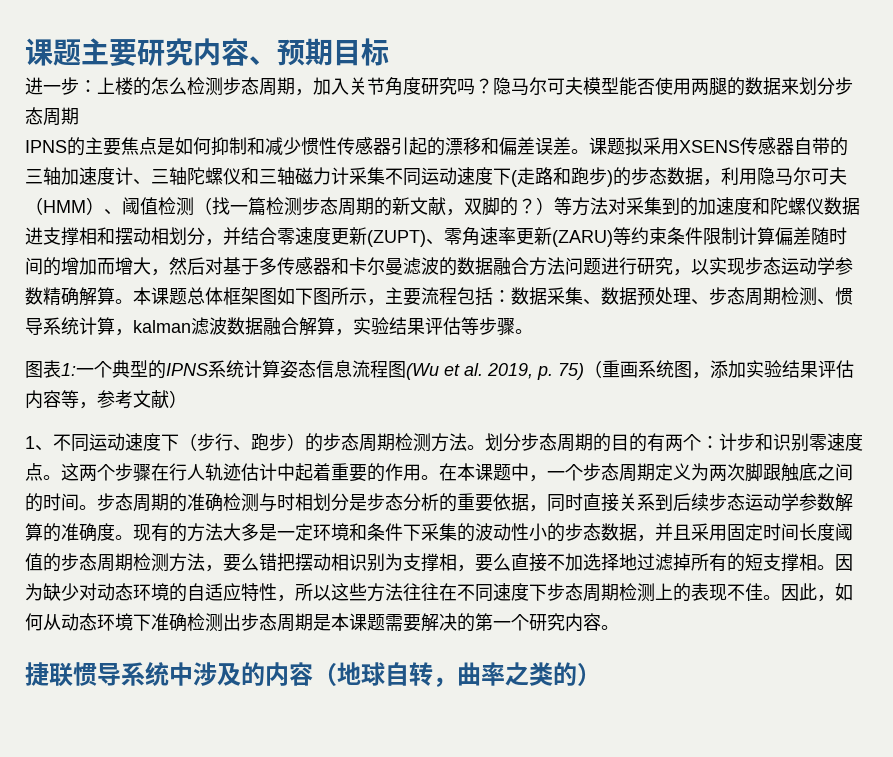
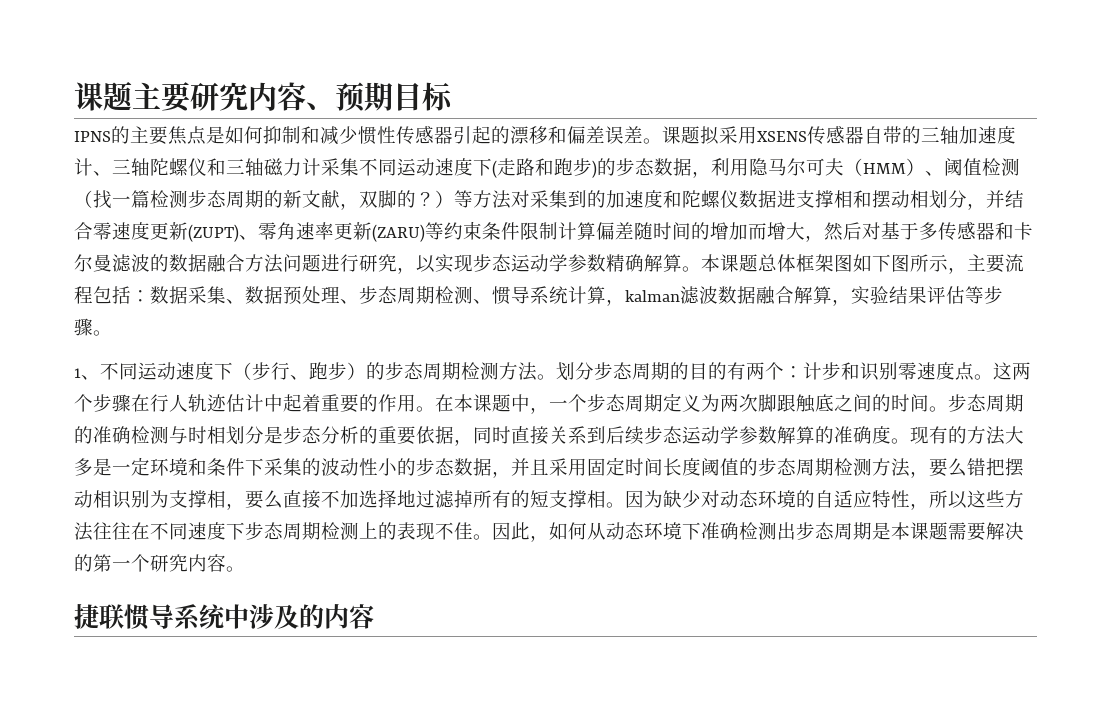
- 进一步：上楼的怎么检测步态周期，加入关节角度研究吗？隐马尔可夫模型能否使用两腿的数据来划分步态周期
- 图表1:一个典型的IPNS系统计算姿态信息流程图(Wu et al. 2019, p. 75)（重画系统图，添加实验结果评估内容等，参考文献）
- 捷联惯导系统中涉及的内容（地球自转，曲率之类的）
+ 捷联惯导系统中涉及的内容

